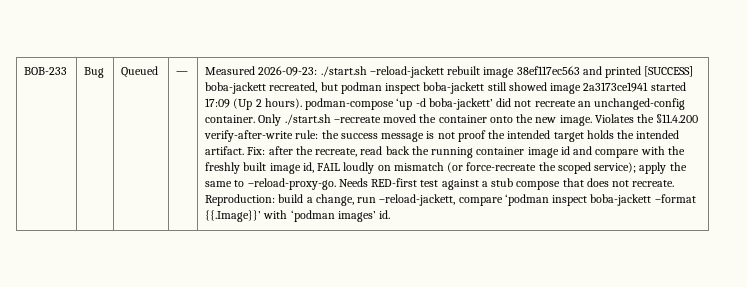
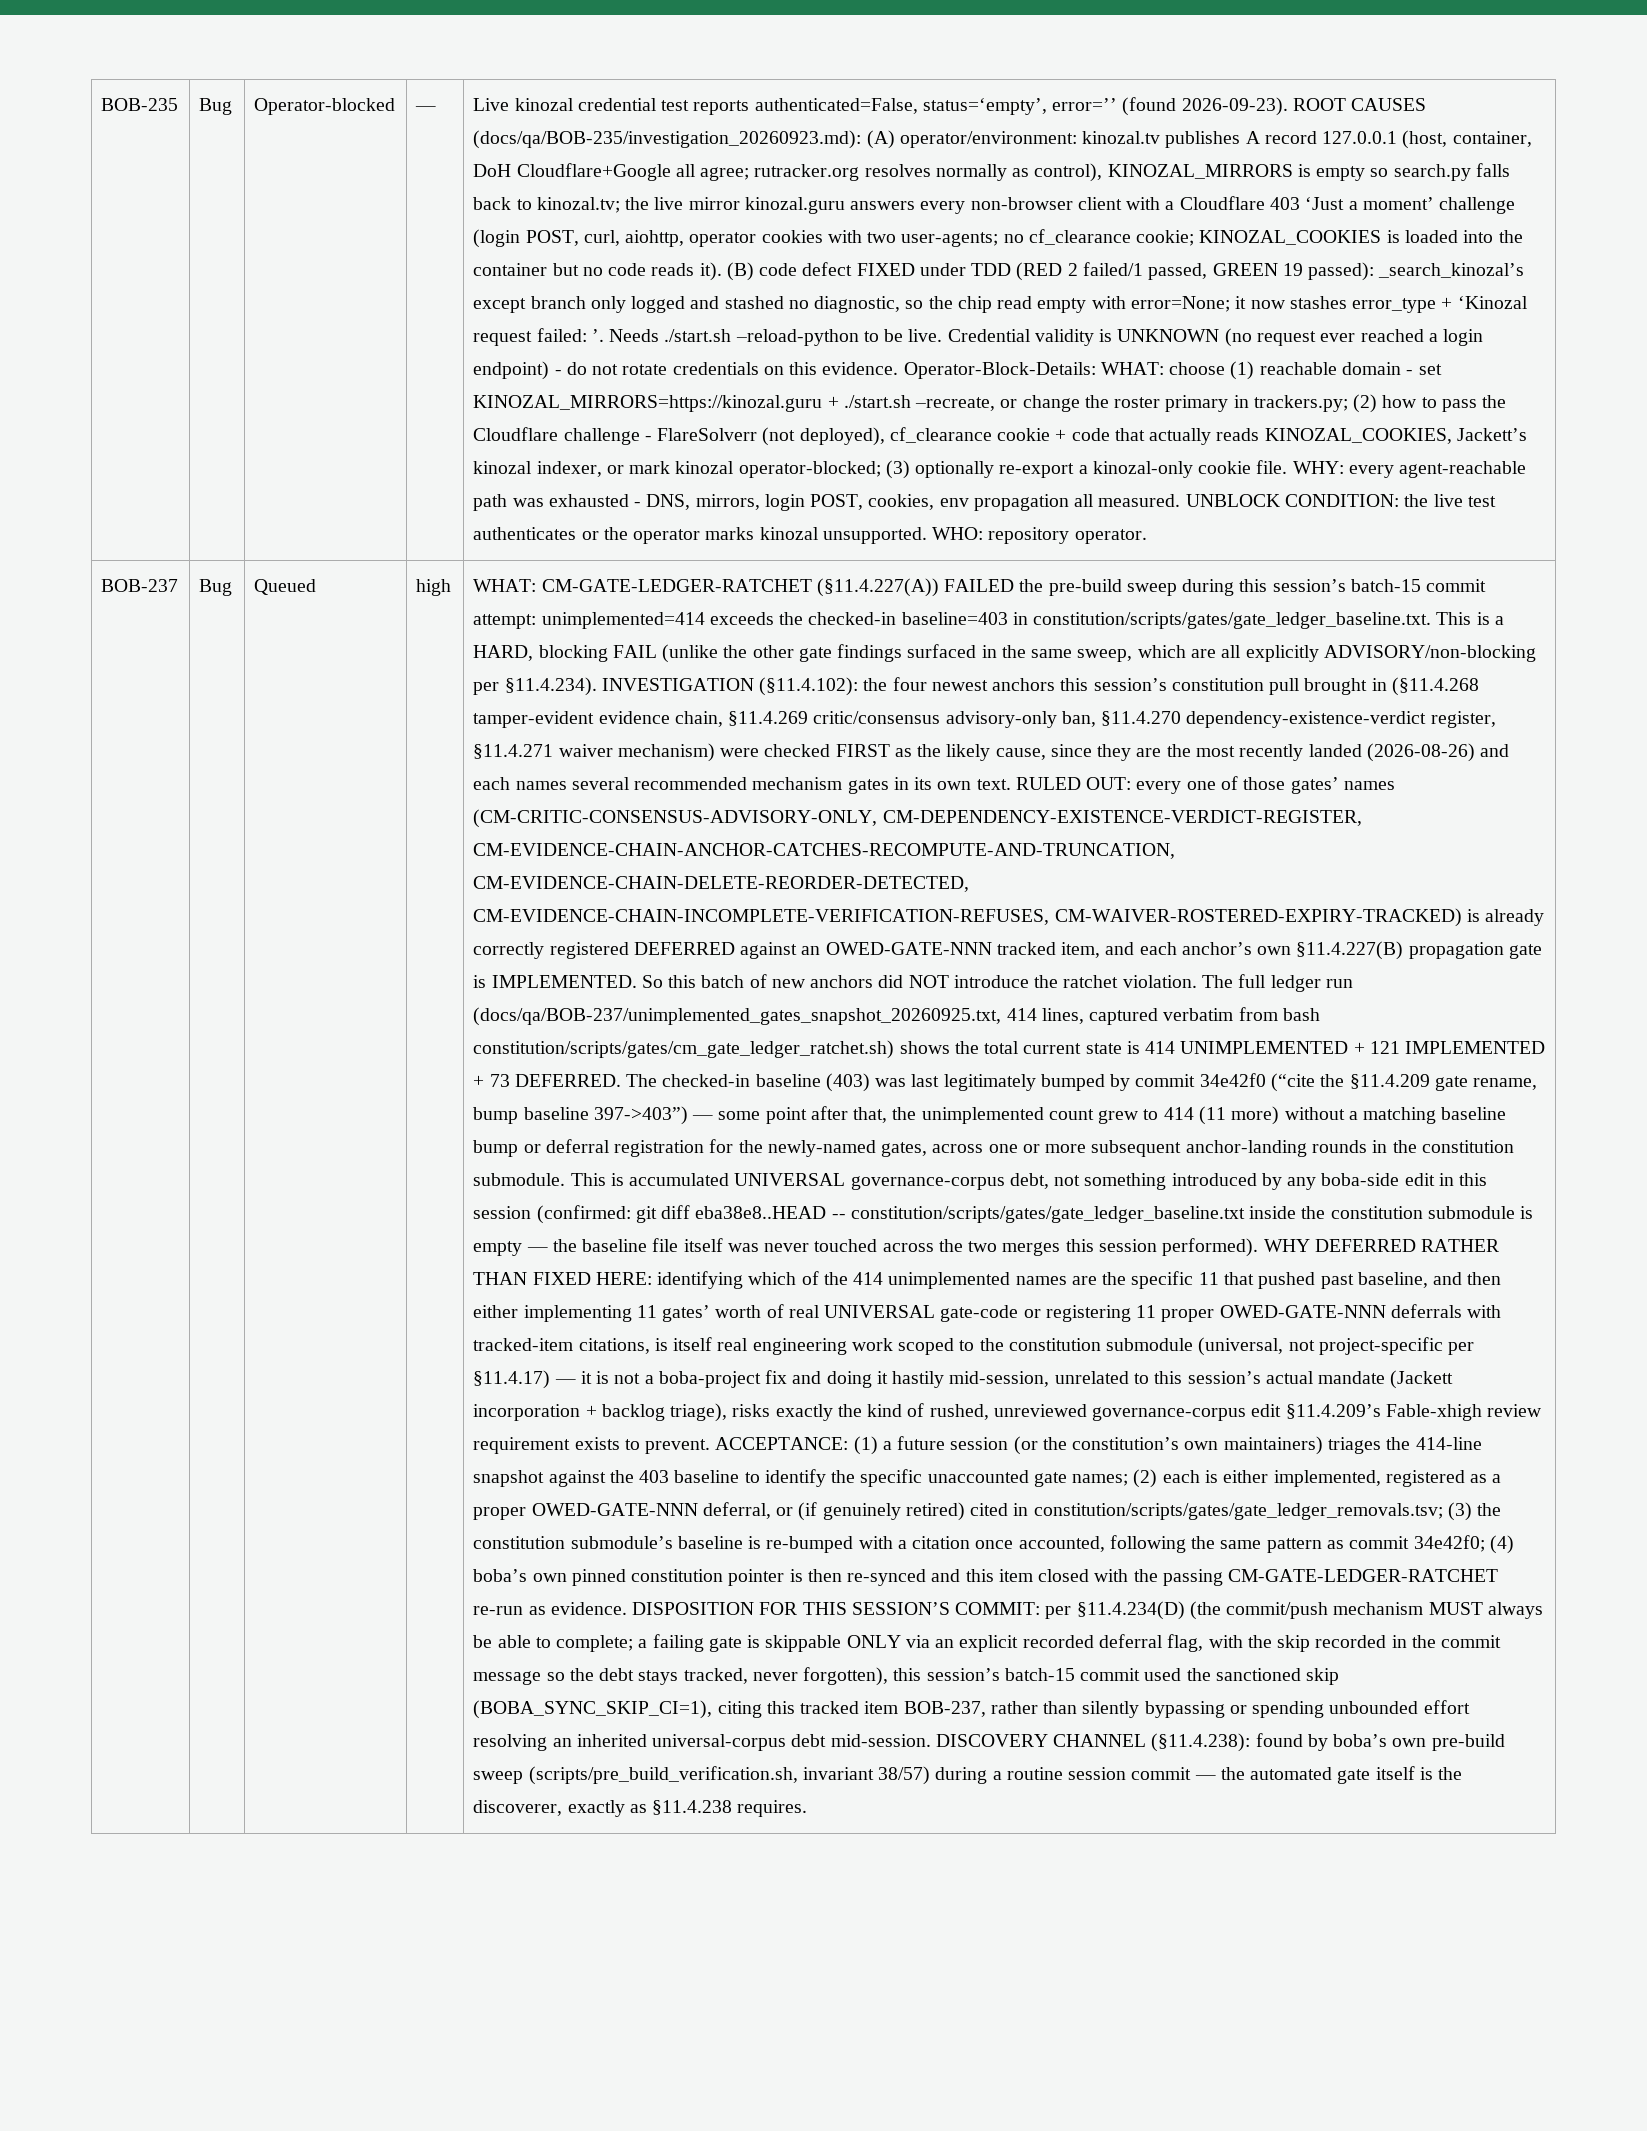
- BOB-233 | Bug | Queued | — | Measured 2026-09-23: ./start.sh –reload-jackett rebuilt image 38ef117ec563 and printed [SUCCESS] boba-jackett recreated, but podman inspect boba-jackett still showed image 2a3173ce1941 started 17:09 (Up 2 hours). podman-compose ‘up -d boba-jackett’ did not recreate an unchanged-config container. Only ./start.sh –recreate moved the container onto the new image. Violates the §11.4.200 verify-after-write rule: the success message is not proof the intended target holds the intended artifact. Fix: after the recreate, read back the running container image id and compare with the freshly built image id, FAIL loudly on mismatch (or force-recreate the scoped service); apply the same to –reload-proxy-go. Needs RED-first test against a stub compose that does not recreate. Reproduction: build a change, run –reload-jackett, compare ‘podman inspect boba-jackett –format {{.Image}}’ with ‘podman images’ id.
+ BOB-235 | Bug | Operator-blocked | — | Live kinozal credential test reports authenticated=False, status=‘empty’, error=’’ (found 2026-09-23). ROOT CAUSES (docs/qa/BOB-235/investigation_20260923.md): (A) operator/environment: kinozal.tv publishes A record 127.0.0.1 (host, container, DoH Cloudflare+Google all agree; rutracker.org resolves normally as control), KINOZAL_MIRRORS is empty so search.py falls back to kinozal.tv; the live mirror kinozal.guru answers every non-browser client with a Cloudflare 403 ‘Just a moment’ challenge (login POST, curl, aiohttp, operator cookies with two user-agents; no cf_clearance cookie; KINOZAL_COOKIES is loaded into the container but no code reads it). (B) code defect FIXED under TDD (RED 2 failed/1 passed, GREEN 19 passed): _search_kinozal’s except branch only logged and stashed no diagnostic, so the chip read empty with error=None; it now stashes error_type + ‘Kinozal request failed: ’. Needs ./start.sh –reload-python to be live. Credential validity is UNKNOWN (no request ever reached a login endpoint) - do not rotate credentials on this evidence. Operator-Block-Details: WHAT: choose (1) reachable domain - set KINOZAL_MIRRORS=https://kinozal.guru + ./start.sh –recreate, or change the roster primary in trackers.py; (2) how to pass the Cloudflare challenge - FlareSolverr (not deployed), cf_clearance cookie + code that actually reads KINOZAL_COOKIES, Jackett’s kinozal indexer, or mark kinozal operator-blocked; (3) optionally re-export a kinozal-only cookie file. WHY: every agent-reachable path was exhausted - DNS, mirrors, login POST, cookies, env propagation all measured. UNBLOCK CONDITION: the live test authenticates or the operator marks kinozal unsupported. WHO: repository operator.
+ BOB-237 | Bug | Queued | high | WHAT: CM-GATE-LEDGER-RATCHET (§11.4.227(A)) FAILED the pre-build sweep during this session’s batch-15 commit attempt: unimplemented=414 exceeds the checked-in baseline=403 in constitution/scripts/gates/gate_ledger_baseline.txt. This is a HARD, blocking FAIL (unlike the other gate findings surfaced in the same sweep, which are all explicitly ADVISORY/non-blocking per §11.4.234). INVESTIGATION (§11.4.102): the four newest anchors this session’s constitution pull brought in (§11.4.268 tamper-evident evidence chain, §11.4.269 critic/consensus advisory-only ban, §11.4.270 dependency-existence-verdict register, §11.4.271 waiver mechanism) were checked FIRST as the likely cause, since they are the most recently landed (2026-08-26) and each names several recommended mechanism gates in its own text. RULED OUT: every one of those gates’ names (CM-CRITIC-CONSENSUS-ADVISORY-ONLY, CM-DEPENDENCY-EXISTENCE-VERDICT-REGISTER, CM-EVIDENCE-CHAIN-ANCHOR-CATCHES-RECOMPUTE-AND-TRUNCATION, CM-EVIDENCE-CHAIN-DELETE-REORDER-DETECTED, CM-EVIDENCE-CHAIN-INCOMPLETE-VERIFICATION-REFUSES, CM-WAIVER-ROSTERED-EXPIRY-TRACKED) is already correctly registered DEFERRED against an OWED-GATE-NNN tracked item, and each anchor’s own §11.4.227(B) propagation gate is IMPLEMENTED. So this batch of new anchors did NOT introduce the ratchet violation. The full ledger run (docs/qa/BOB-237/unimplemented_gates_snapshot_20260925.txt, 414 lines, captured verbatim from bash constitution/scripts/gates/cm_gate_ledger_ratchet.sh) shows the total current state is 414 UNIMPLEMENTED + 121 IMPLEMENTED + 73 DEFERRED. The checked-in baseline (403) was last legitimately bumped by commit 34e42f0 (“cite the §11.4.209 gate rename, bump baseline 397->403”) — some point after that, the unimplemented count grew to 414 (11 more) without a matching baseline bump or deferral registration for the newly-named gates, across one or more subsequent anchor-landing rounds in the constitution submodule. This is accumulated UNIVERSAL governance-corpus debt, not something introduced by any boba-side edit in this session (confirmed: git diff eba38e8..HEAD -- constitution/scripts/gates/gate_ledger_baseline.txt inside the constitution submodule is empty — the baseline file itself was never touched across the two merges this session performed). WHY DEFERRED RATHER THAN FIXED HERE: identifying which of the 414 unimplemented names are the specific 11 that pushed past baseline, and then either implementing 11 gates’ worth of real UNIVERSAL gate-code or registering 11 proper OWED-GATE-NNN deferrals with tracked-item citations, is itself real engineering work scoped to the constitution submodule (universal, not project-specific per §11.4.17) — it is not a boba-project fix and doing it hastily mid-session, unrelated to this session’s actual mandate (Jackett incorporation + backlog triage), risks exactly the kind of rushed, unreviewed governance-corpus edit §11.4.209’s Fable-xhigh review requirement exists to prevent. ACCEPTANCE: (1) a future session (or the constitution’s own maintainers) triages the 414-line snapshot against the 403 baseline to identify the specific unaccounted gate names; (2) each is either implemented, registered as a proper OWED-GATE-NNN deferral, or (if genuinely retired) cited in constitution/scripts/gates/gate_ledger_removals.tsv; (3) the constitution submodule’s baseline is re-bumped with a citation once accounted, following the same pattern as commit 34e42f0; (4) boba’s own pinned constitution pointer is then re-synced and this item closed with the passing CM-GATE-LEDGER-RATCHET re-run as evidence. DISPOSITION FOR THIS SESSION’S COMMIT: per §11.4.234(D) (the commit/push mechanism MUST always be able to complete; a failing gate is skippable ONLY via an explicit recorded deferral flag, with the skip recorded in the commit message so the debt stays tracked, never forgotten), this session’s batch-15 commit used the sanctioned skip (BOBA_SYNC_SKIP_CI=1), citing this tracked item BOB-237, rather than silently bypassing or spending unbounded effort resolving an inherited universal-corpus debt mid-session. DISCOVERY CHANNEL (§11.4.238): found by boba’s own pre-build sweep (scripts/pre_build_verification.sh, invariant 38/57) during a routine session commit — the automated gate itself is the discoverer, exactly as §11.4.238 requires.

